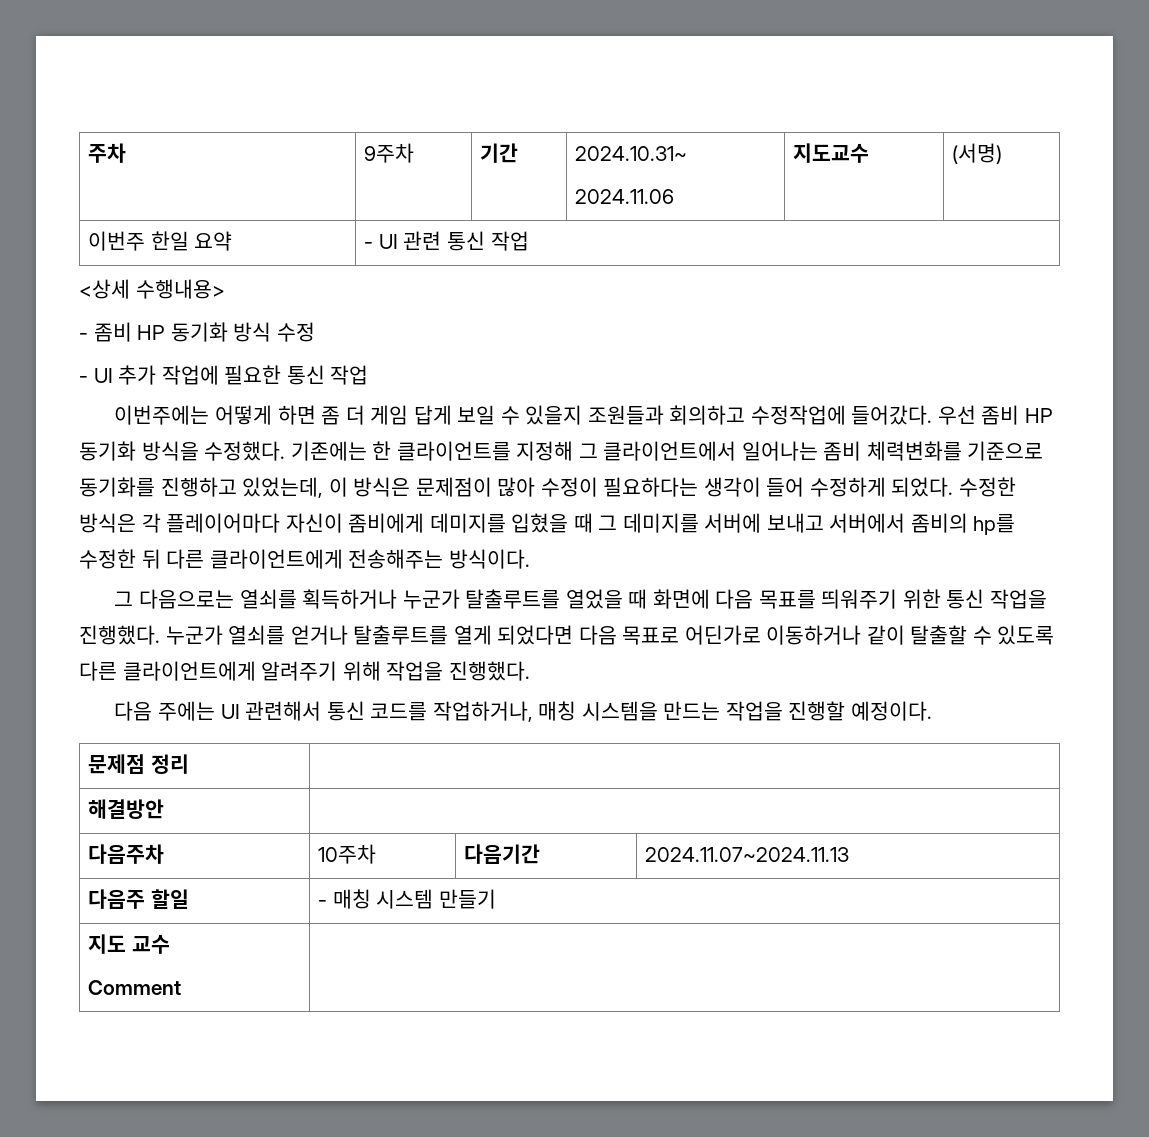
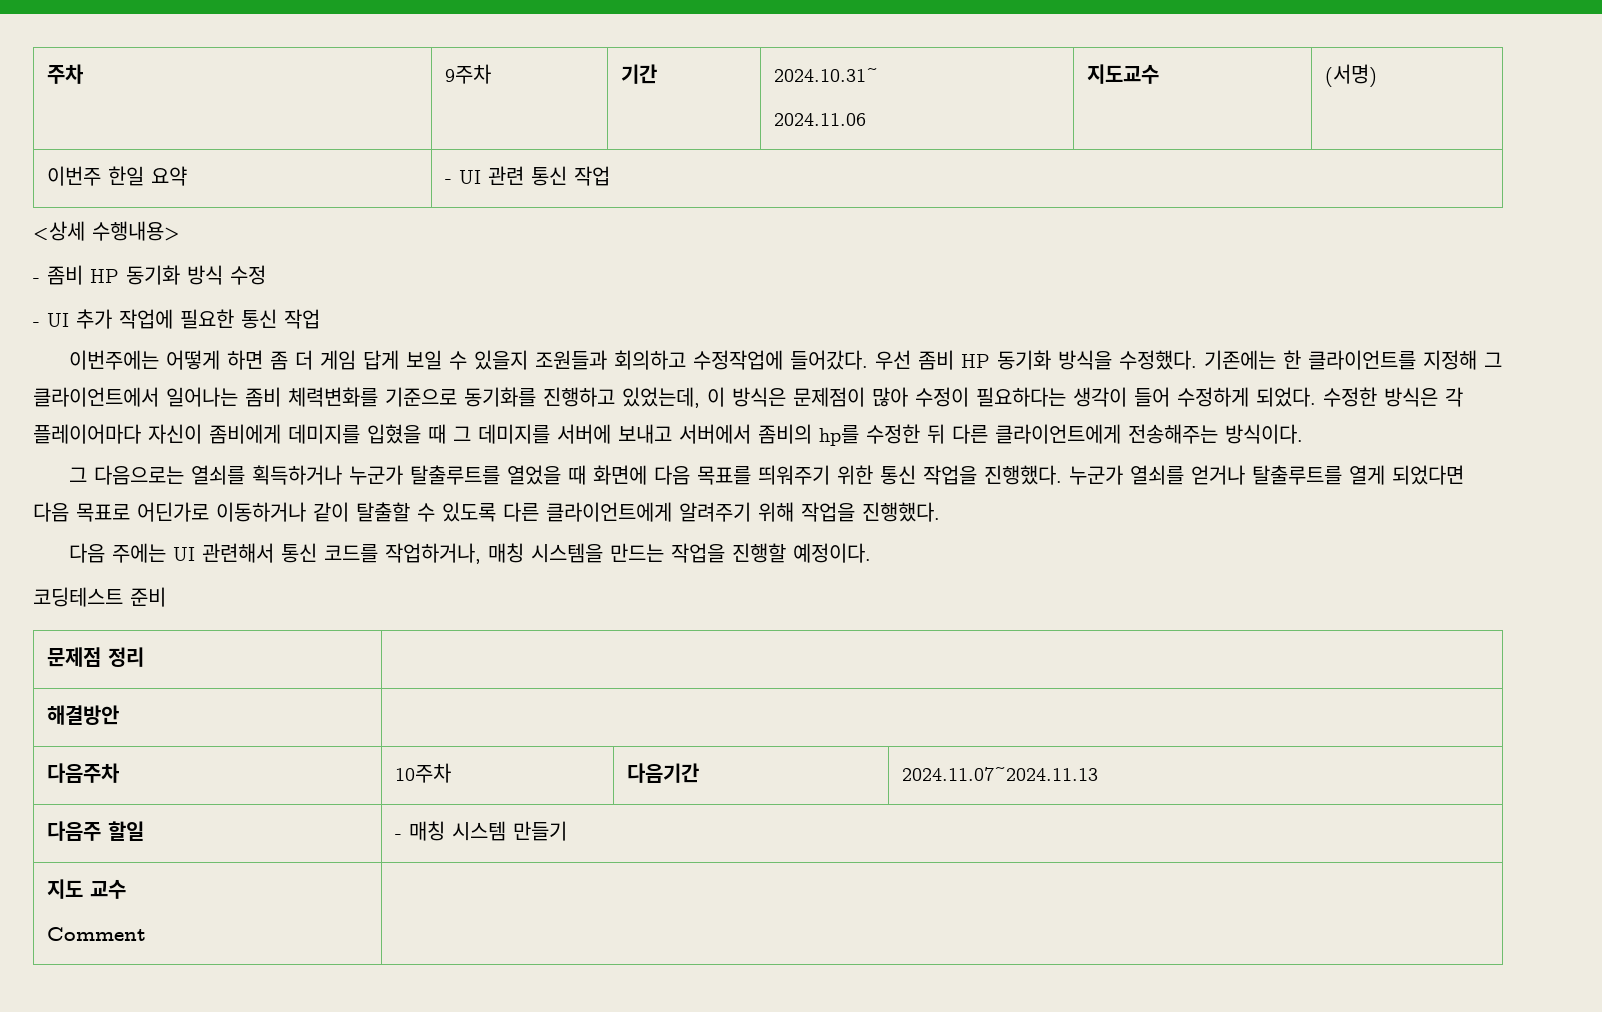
+ 코딩테스트 준비

